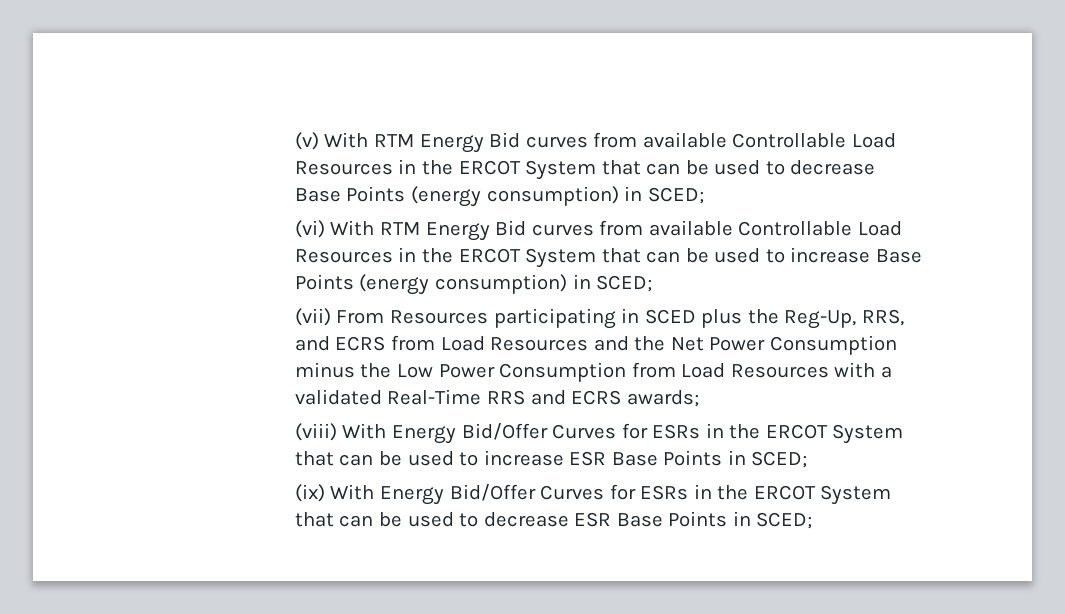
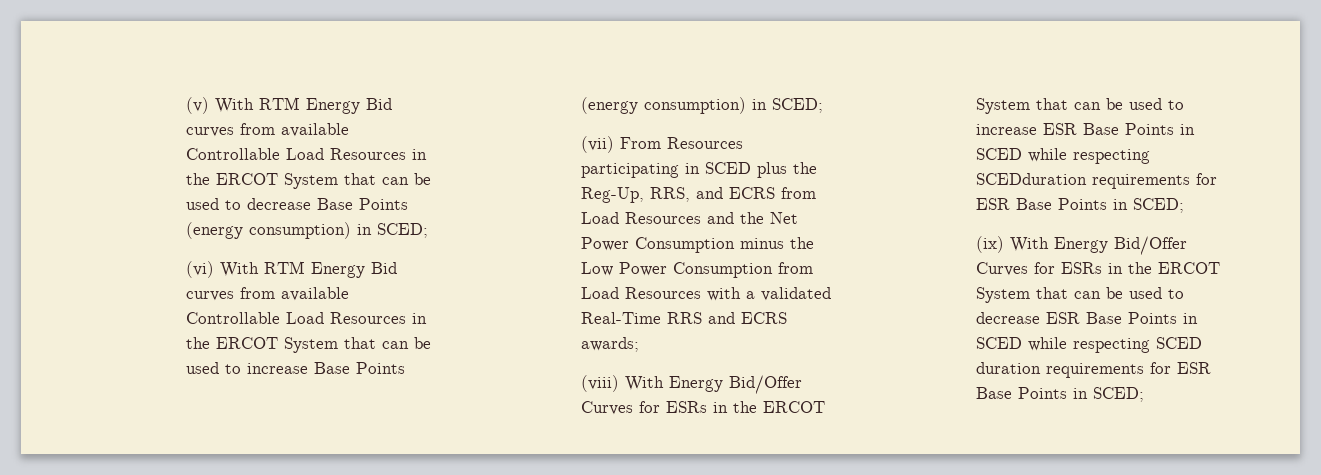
- (viii) With Energy Bid/Offer Curves for ESRs in the ERCOT System that can be used to increase ESR Base Points in SCED;
+ (viii) With Energy Bid/Offer Curves for ESRs in the ERCOT System that can be used to increase ESR Base Points in SCED while respecting SCEDduration requirements for ESR Base Points in SCED;
- (ix) With Energy Bid/Offer Curves for ESRs in the ERCOT System that can be used to decrease ESR Base Points in SCED;
+ (ix) With Energy Bid/Offer Curves for ESRs in the ERCOT System that can be used to decrease ESR Base Points in SCED while respecting SCED duration requirements for ESR Base Points in SCED;

